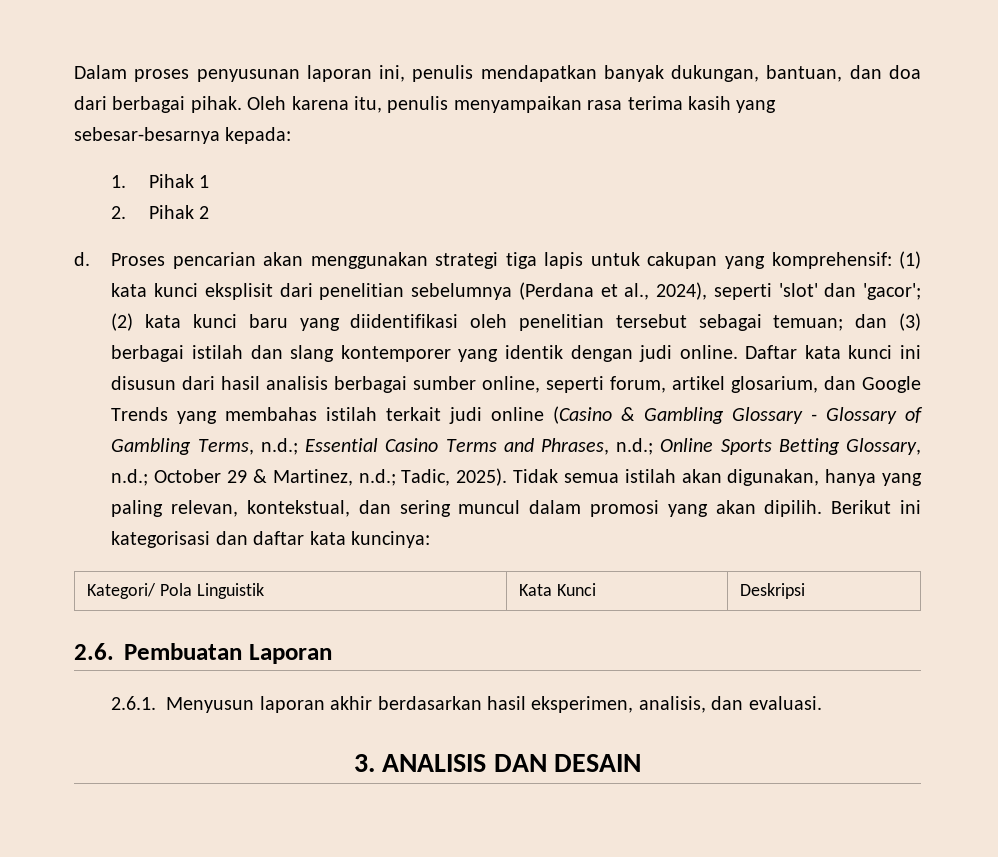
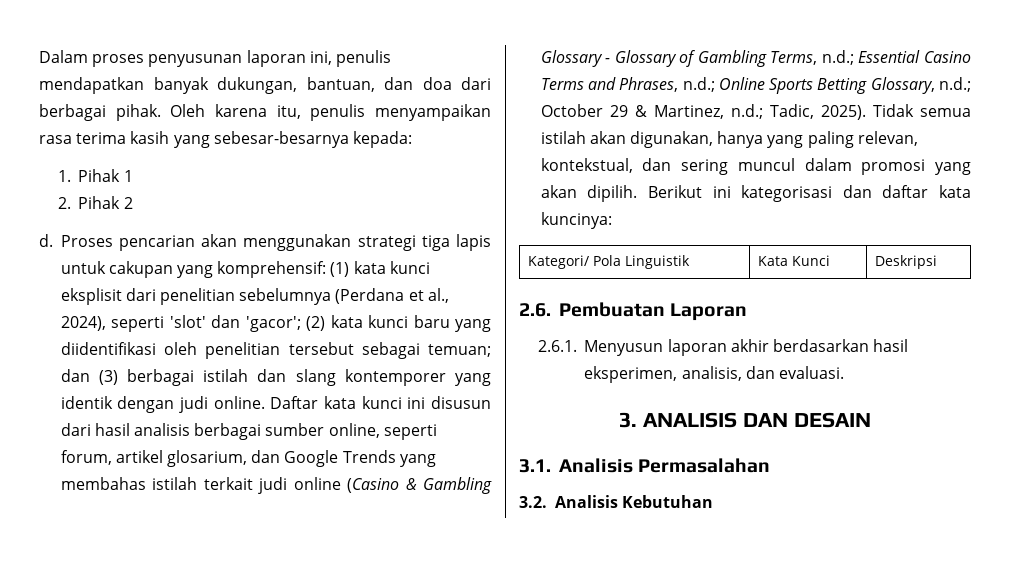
+ 3.1. Analisis Permasalahan
+ 3.2. Analisis Kebutuhan

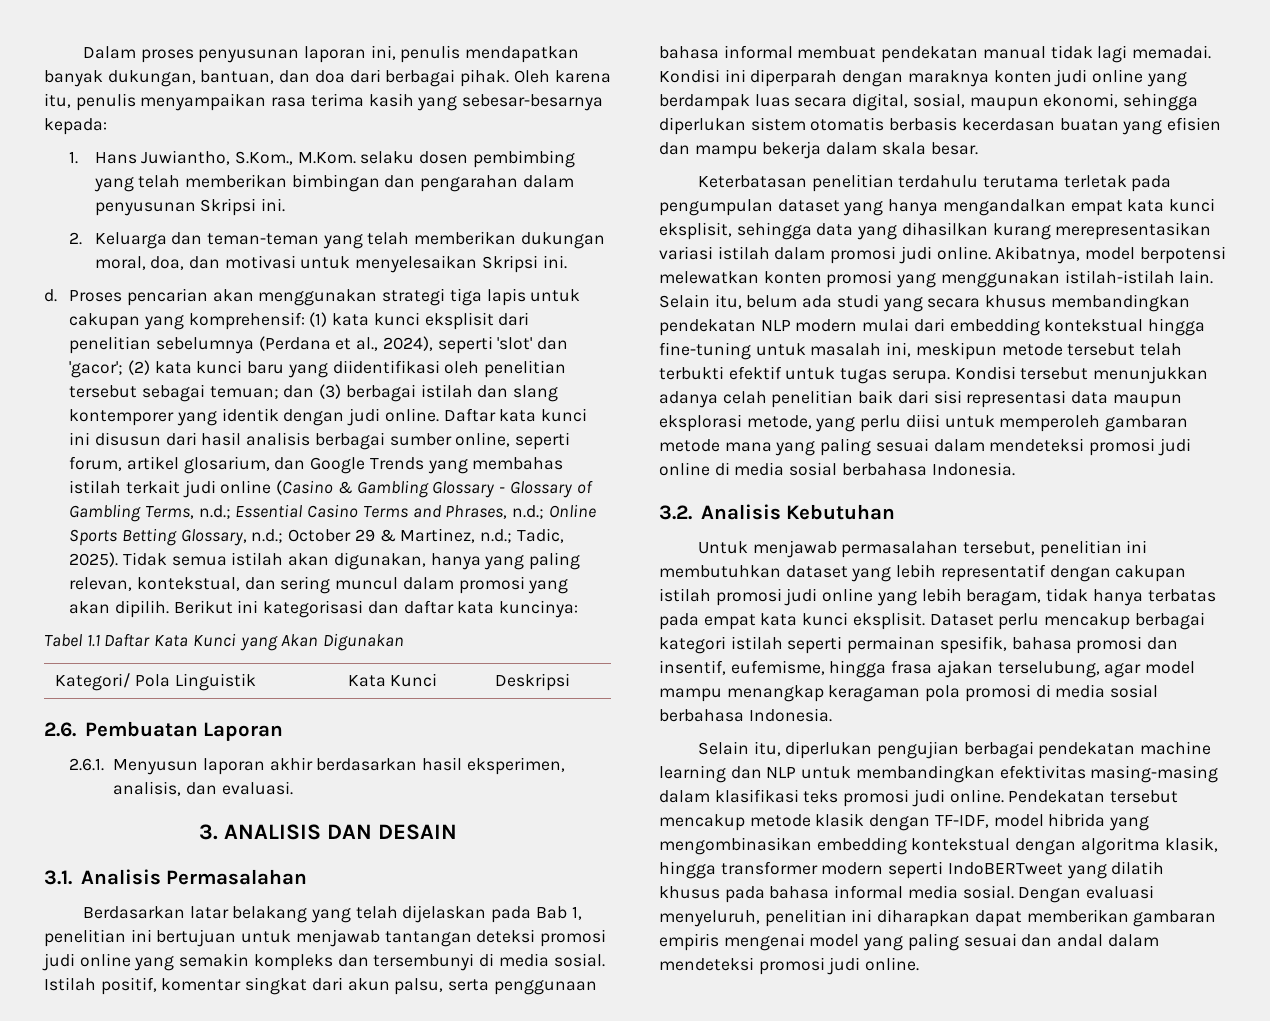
- 1. Pihak 1
- 2. Pihak 2
+ 1. Hans Juwiantho, S.Kom., M.Kom. selaku dosen pembimbing yang telah memberikan bimbingan dan pengarahan dalam penyusunan Skripsi ini.
+ 2. Keluarga dan teman-teman yang telah memberikan dukungan moral, doa, dan motivasi untuk menyelesaikan Skripsi ini.
+ Tabel 1.1 Daftar Kata Kunci yang Akan Digunakan
+ Berdasarkan latar belakang yang telah dijelaskan pada Bab 1, penelitian ini bertujuan untuk menjawab tantangan deteksi promosi judi online yang semakin kompleks dan tersembunyi di media sosial. Istilah positif, komentar singkat dari akun palsu, serta penggunaan bahasa informal membuat pendekatan manual tidak lagi memadai. Kondisi ini diperparah dengan maraknya konten judi online yang berdampak luas secara digital, sosial, maupun ekonomi, sehingga diperlukan sistem otomatis berbasis kecerdasan buatan yang efisien dan mampu bekerja dalam skala besar.
+ Keterbatasan penelitian terdahulu terutama terletak pada pengumpulan dataset yang hanya mengandalkan empat kata kunci eksplisit, sehingga data yang dihasilkan kurang merepresentasikan variasi istilah dalam promosi judi online. Akibatnya, model berpotensi melewatkan konten promosi yang menggunakan istilah-istilah lain. Selain itu, belum ada studi yang secara khusus membandingkan pendekatan NLP modern mulai dari embedding kontekstual hingga fine-tuning untuk masalah ini, meskipun metode tersebut telah terbukti efektif untuk tugas serupa. Kondisi tersebut menunjukkan adanya celah penelitian baik dari sisi representasi data maupun eksplorasi metode, yang perlu diisi untuk memperoleh gambaran metode mana yang paling sesuai dalam mendeteksi promosi judi online di media sosial berbahasa Indonesia.
  3.2. Analisis Kebutuhan
+ Untuk menjawab permasalahan tersebut, penelitian ini membutuhkan dataset yang lebih representatif dengan cakupan istilah promosi judi online yang lebih beragam, tidak hanya terbatas pada empat kata kunci eksplisit. Dataset perlu mencakup berbagai kategori istilah seperti permainan spesifik, bahasa promosi dan insentif, eufemisme, hingga frasa ajakan terselubung, agar model mampu menangkap keragaman pola promosi di media sosial berbahasa Indonesia.
+ Selain itu, diperlukan pengujian berbagai pendekatan machine learning dan NLP untuk membandingkan efektivitas masing-masing dalam klasifikasi teks promosi judi online. Pendekatan tersebut mencakup metode klasik dengan TF-IDF, model hibrida yang mengombinasikan embedding kontekstual dengan algoritma klasik, hingga transformer modern seperti IndoBERTweet yang dilatih khusus pada bahasa informal media sosial. Dengan evaluasi menyeluruh, penelitian ini diharapkan dapat memberikan gambaran empiris mengenai model yang paling sesuai dan andal dalam mendeteksi promosi judi online.

